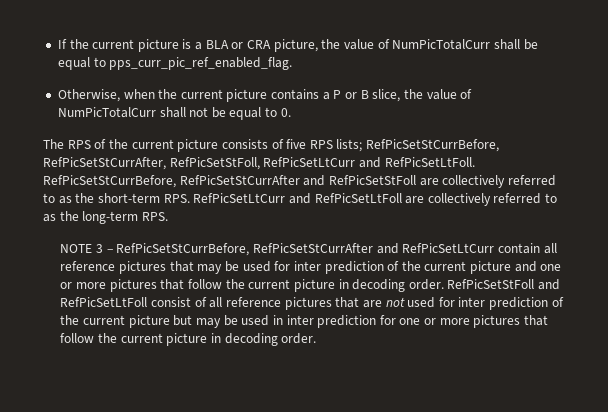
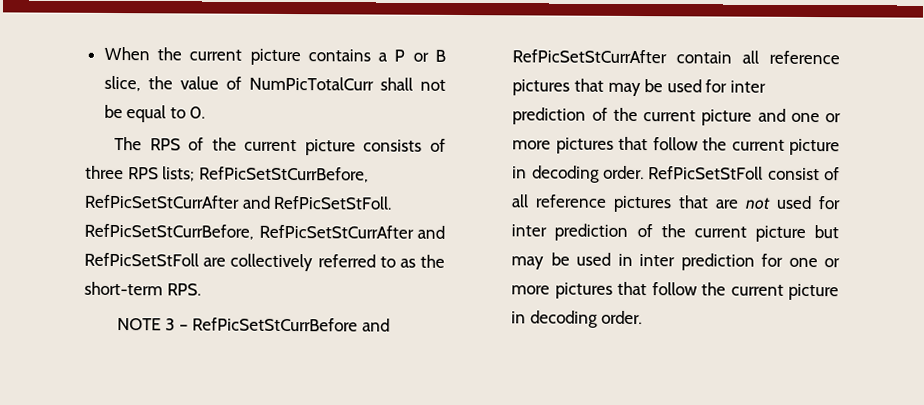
- If the current picture is a BLA or CRA picture, the value of NumPicTotalCurr shall be equal to pps_curr_pic_ref_enabled_flag.
- Otherwise, when the current picture contains a P or B slice, the value of NumPicTotalCurr shall not be equal to 0.
+ When the current picture contains a P or B slice, the value of NumPicTotalCurr shall not be equal to 0.
- The RPS of the current picture consists of five RPS lists; RefPicSetStCurrBefore, RefPicSetStCurrAfter, RefPicSetStFoll, RefPicSetLtCurr and RefPicSetLtFoll.
+ The RPS of the current picture consists of three RPS lists; RefPicSetStCurrBefore, RefPicSetStCurrAfter and RefPicSetStFoll.
- RefPicSetStCurrBefore, RefPicSetStCurrAfter and RefPicSetStFoll are collectively referred to as the short-term RPS. RefPicSetLtCurr and RefPicSetLtFoll are collectively referred to as the long-term RPS.
+ RefPicSetStCurrBefore, RefPicSetStCurrAfter and RefPicSetStFoll are collectively referred to as the short-term RPS.
- NOTE 3 – RefPicSetStCurrBefore, RefPicSetStCurrAfter and RefPicSetLtCurr contain all reference pictures that may be used for inter prediction of the current picture and one or more pictures that follow the current picture in decoding order.
+ NOTE 3 – RefPicSetStCurrBefore and RefPicSetStCurrAfter contain all reference pictures that may be used for inter prediction of the current picture and one or more pictures that follow the current picture in decoding order.
- RefPicSetStFoll and RefPicSetLtFoll consist of all reference pictures that are not used for inter prediction of the current picture but may be used in inter prediction for one or more pictures that follow the current picture in decoding order.
+ RefPicSetStFoll consist of all reference pictures that are not used for inter prediction of the current picture but may be used in inter prediction for one or more pictures that follow the current picture in decoding order.

